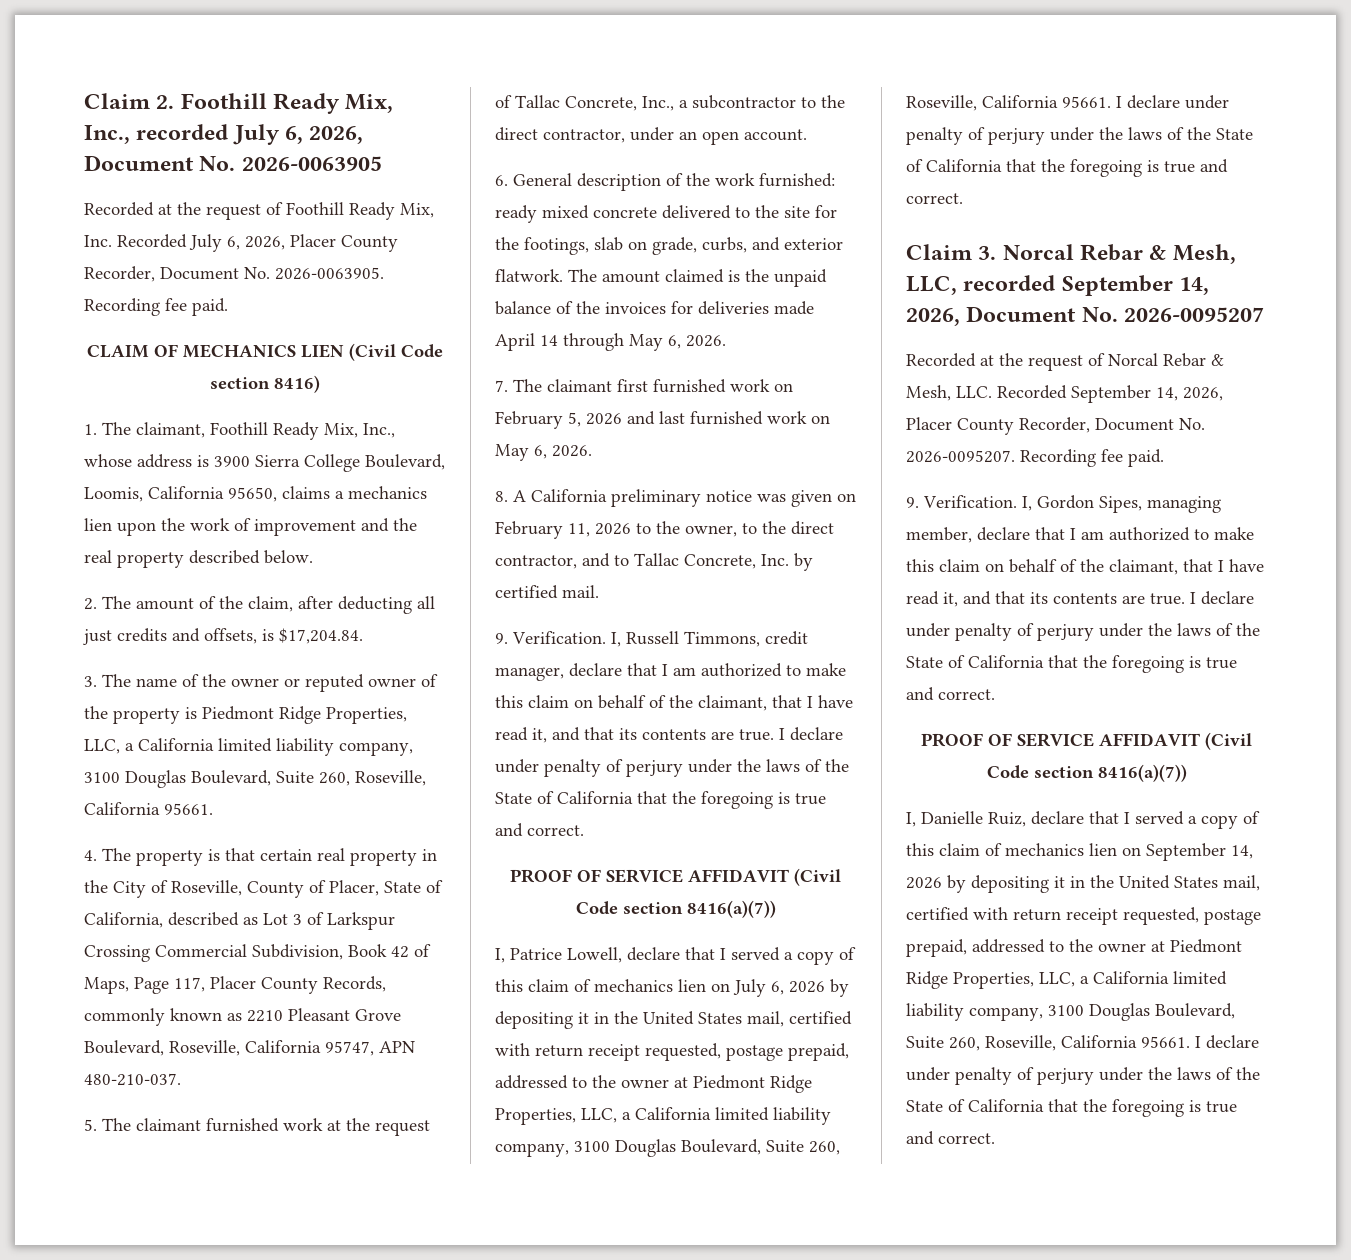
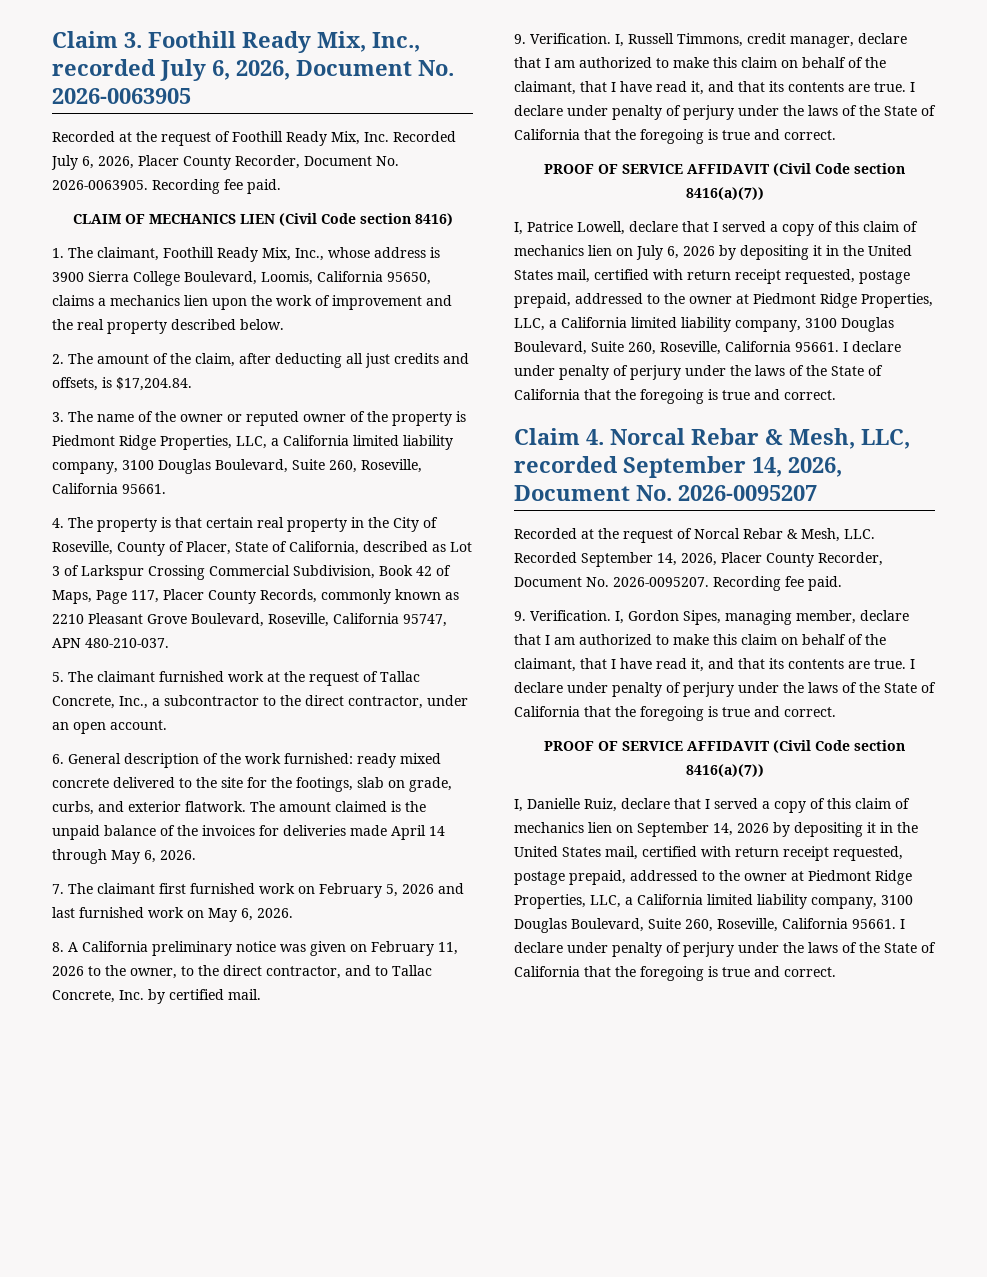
- Claim 2. Foothill Ready Mix, Inc., recorded July 6, 2026, Document No. 2026-0063905
+ Claim 3. Foothill Ready Mix, Inc., recorded July 6, 2026, Document No. 2026-0063905
- Claim 3. Norcal Rebar & Mesh, LLC, recorded September 14, 2026, Document No. 2026-0095207
+ Claim 4. Norcal Rebar & Mesh, LLC, recorded September 14, 2026, Document No. 2026-0095207

